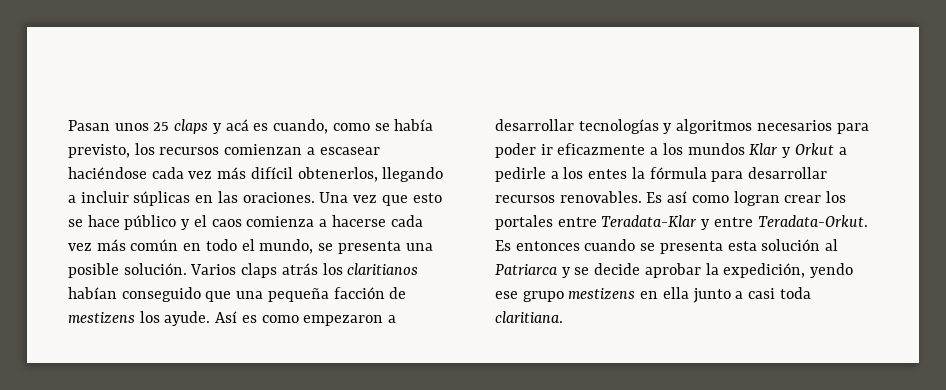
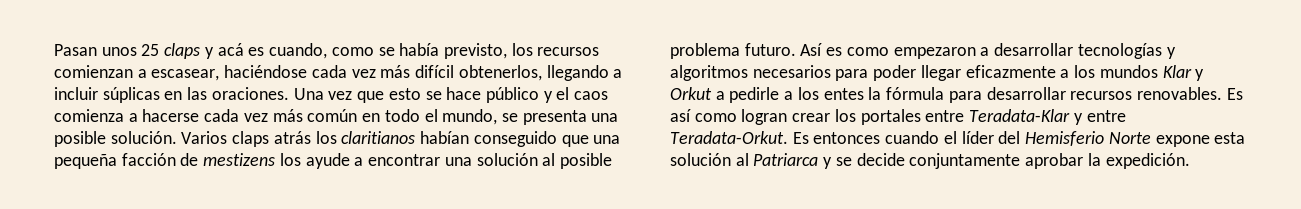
- Pasan unos 25 claps y acá es cuando, como se había previsto, los recursos comienzan a escasear haciéndose cada vez más difícil obtenerlos, llegando a incluir súplicas en las oraciones.
+ Pasan unos 25 claps y acá es cuando, como se había previsto, los recursos comienzan a escasear, haciéndose cada vez más difícil obtenerlos, llegando a incluir súplicas en las oraciones.
- Varios claps atrás los claritianos habían conseguido que una pequeña facción de mestizens los ayude.
+ Varios claps atrás los claritianos habían conseguido que una pequeña facción de mestizens los ayude a encontrar una solución al posible problema futuro.
- Así es como empezaron a desarrollar tecnologías y algoritmos necesarios para poder ir eficazmente a los mundos Klar y Orkut a pedirle a los entes la fórmula para desarrollar recursos renovables.
+ Así es como empezaron a desarrollar tecnologías y algoritmos necesarios para poder llegar eficazmente a los mundos Klar y Orkut a pedirle a los entes la fórmula para desarrollar recursos renovables.
- Es entonces cuando se presenta esta solución al Patriarca y se decide aprobar la expedición, yendo ese grupo mestizens en ella junto a casi toda claritiana.
+ Es entonces cuando el líder del Hemisferio Norte expone esta solución al Patriarca y se decide conjuntamente aprobar la expedición.

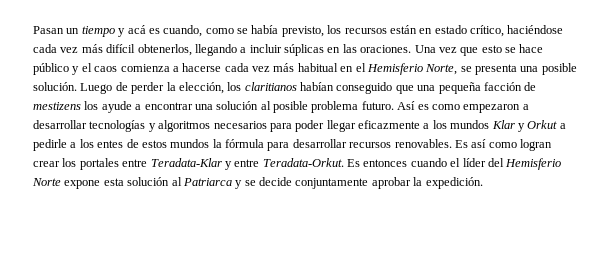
- Pasan unos 25 claps y acá es cuando, como se había previsto, los recursos comienzan a escasear, haciéndose cada vez más difícil obtenerlos, llegando a incluir súplicas en las oraciones.
+ Pasan un tiempo y acá es cuando, como se había previsto, los recursos están en estado crítico, haciéndose cada vez más difícil obtenerlos, llegando a incluir súplicas en las oraciones.
- Una vez que esto se hace público y el caos comienza a hacerse cada vez más común en todo el mundo, se presenta una posible solución.
+ Una vez que esto se hace público y el caos comienza a hacerse cada vez más habitual en el Hemisferio Norte, se presenta una posible solución.
- Varios claps atrás los claritianos habían conseguido que una pequeña facción de mestizens los ayude a encontrar una solución al posible problema futuro.
+ Luego de perder la elección, los claritianos habían conseguido que una pequeña facción de mestizens los ayude a encontrar una solución al posible problema futuro.
- Así es como empezaron a desarrollar tecnologías y algoritmos necesarios para poder llegar eficazmente a los mundos Klar y Orkut a pedirle a los entes la fórmula para desarrollar recursos renovables.
+ Así es como empezaron a desarrollar tecnologías y algoritmos necesarios para poder llegar eficazmente a los mundos Klar y Orkut a pedirle a los entes de estos mundos la fórmula para desarrollar recursos renovables.

